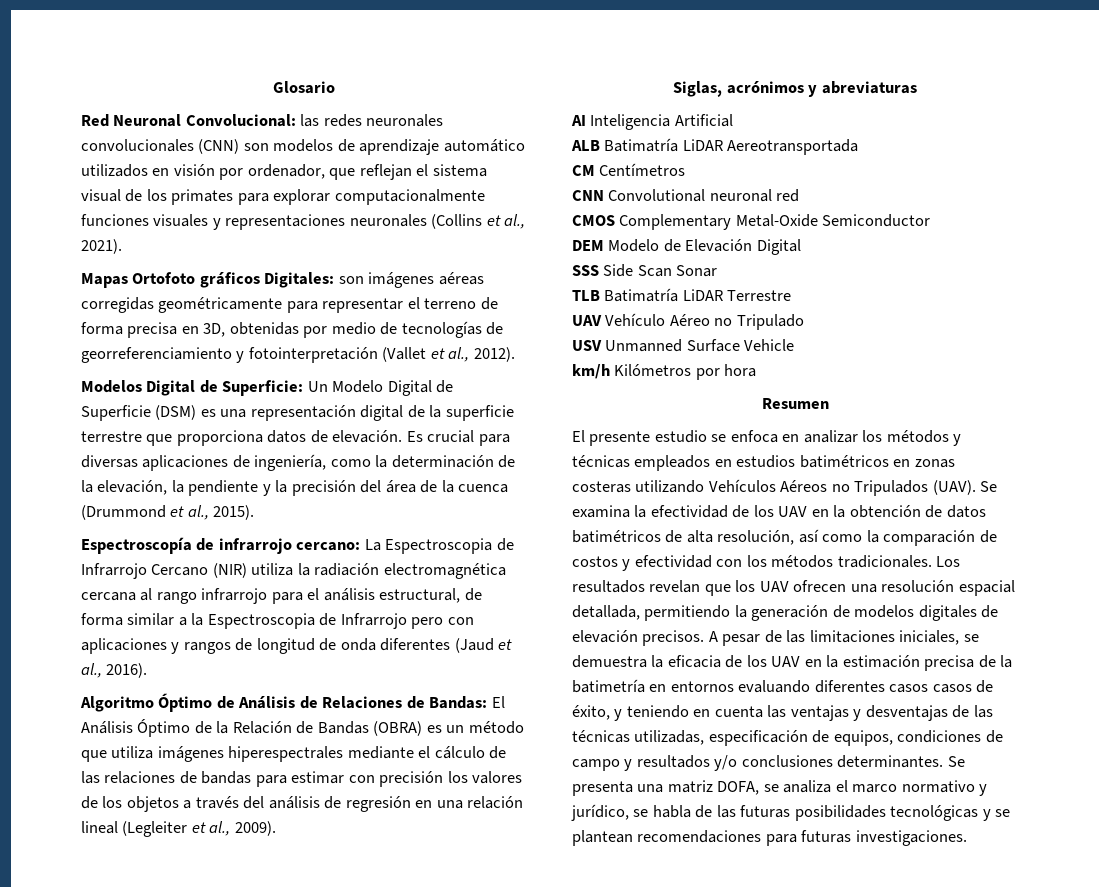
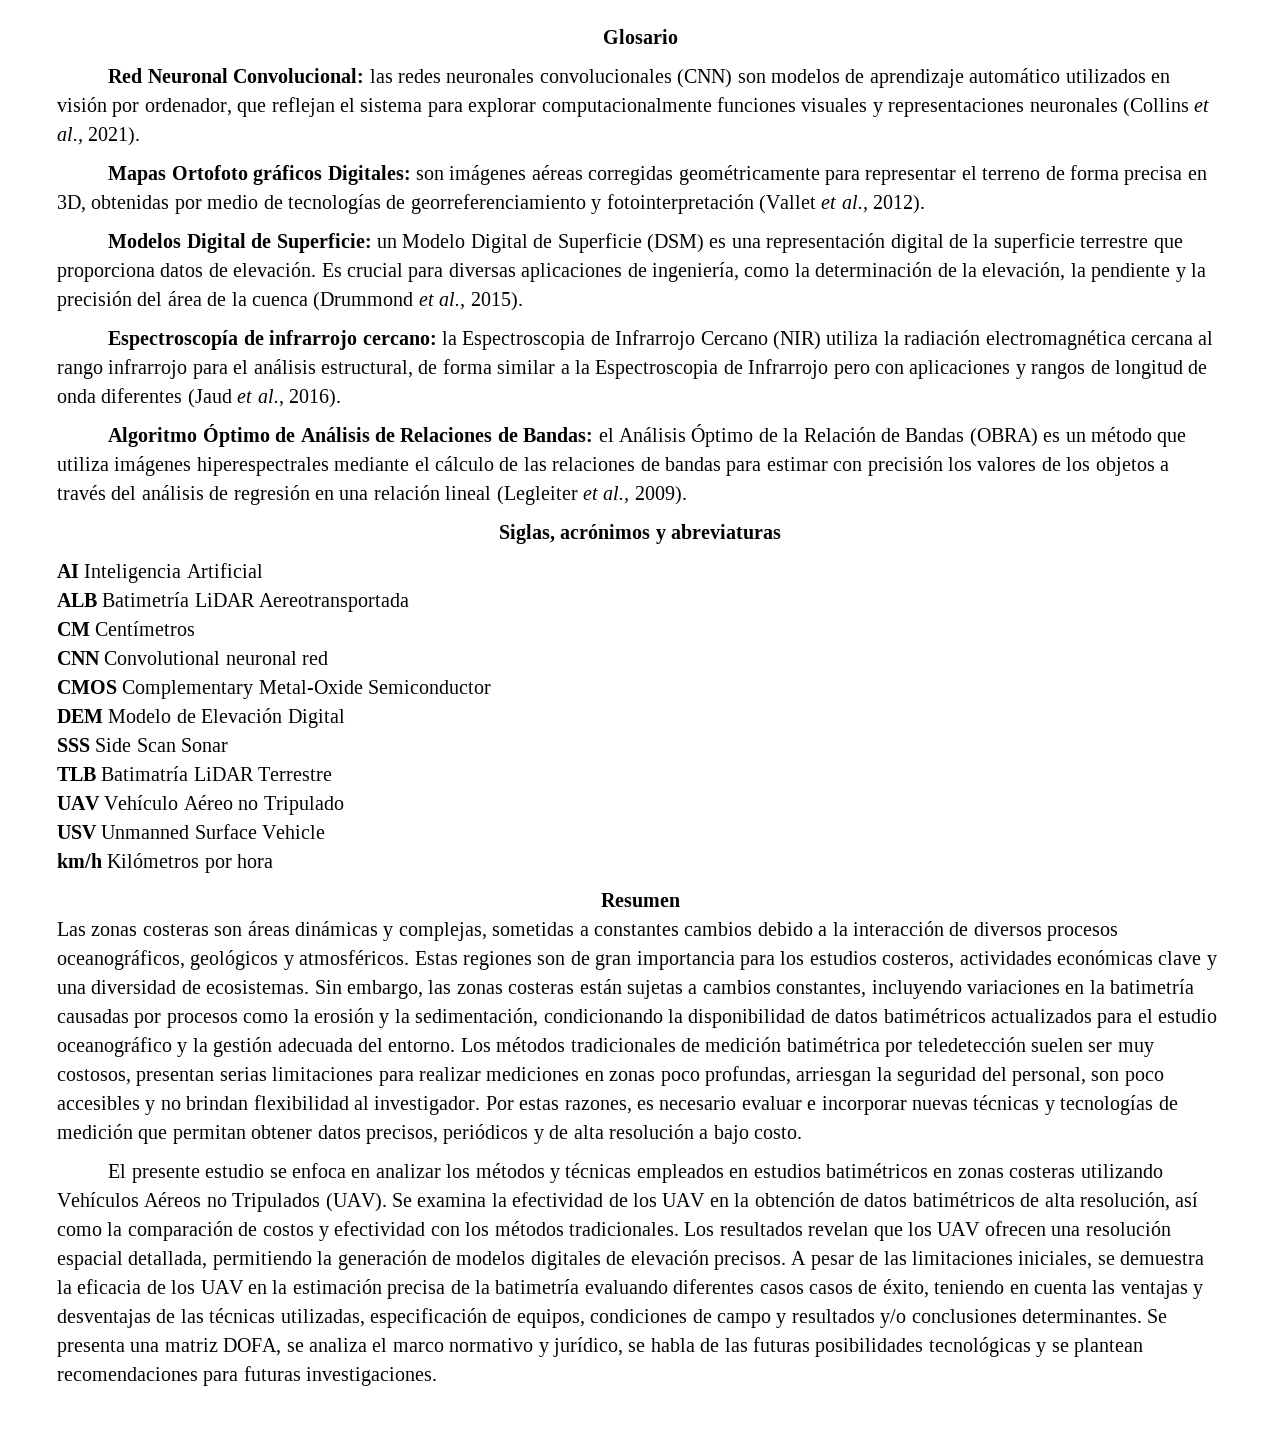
- Red Neuronal Convolucional: las redes neuronales convolucionales (CNN) son modelos de aprendizaje automático utilizados en visión por ordenador, que reflejan el sistema visual de los primates para explorar computacionalmente funciones visuales y representaciones neuronales (Collins et al., 2021).
+ Red Neuronal Convolucional: las redes neuronales convolucionales (CNN) son modelos de aprendizaje automático utilizados en visión por ordenador, que reflejan el sistema para explorar computacionalmente funciones visuales y representaciones neuronales (Collins et al., 2021).
- Modelos Digital de Superficie: Un Modelo Digital de Superficie (DSM) es una representación digital de la superficie terrestre que proporciona datos de elevación.
+ Modelos Digital de Superficie: un Modelo Digital de Superficie (DSM) es una representación digital de la superficie terrestre que proporciona datos de elevación.
- Espectroscopía de infrarrojo cercano: La Espectroscopia de Infrarrojo Cercano (NIR) utiliza la radiación electromagnética cercana al rango infrarrojo para el análisis estructural, de forma similar a la Espectroscopia de Infrarrojo pero con aplicaciones y rangos de longitud de onda diferentes (Jaud et al., 2016).
+ Espectroscopía de infrarrojo cercano: la Espectroscopia de Infrarrojo Cercano (NIR) utiliza la radiación electromagnética cercana al rango infrarrojo para el análisis estructural, de forma similar a la Espectroscopia de Infrarrojo pero con aplicaciones y rangos de longitud de onda diferentes (Jaud et al., 2016).
- Algoritmo Óptimo de Análisis de Relaciones de Bandas: El Análisis Óptimo de la Relación de Bandas (OBRA) es un método que utiliza imágenes hiperespectrales mediante el cálculo de las relaciones de bandas para estimar con precisión los valores de los objetos a través del análisis de regresión en una relación lineal (Legleiter et al., 2009).
+ Algoritmo Óptimo de Análisis de Relaciones de Bandas: el Análisis Óptimo de la Relación de Bandas (OBRA) es un método que utiliza imágenes hiperespectrales mediante el cálculo de las relaciones de bandas para estimar con precisión los valores de los objetos a través del análisis de regresión en una relación lineal (Legleiter et al., 2009).
- ALB Batimatría LiDAR Aereotransportada
+ ALB Batimetría LiDAR Aereotransportada
+ Las zonas costeras son áreas dinámicas y complejas, sometidas a constantes cambios debido a la interacción de diversos procesos oceanográficos, geológicos y atmosféricos. Estas regiones son de gran importancia para los estudios costeros, actividades económicas clave y una diversidad de ecosistemas. Sin embargo, las zonas costeras están sujetas a cambios constantes, incluyendo variaciones en la batimetría causadas por procesos como la erosión y la sedimentación, condicionando la disponibilidad de datos batimétricos actualizados para el estudio oceanográfico y la gestión adecuada del entorno. Los métodos tradicionales de medición batimétrica por teledetección suelen ser muy costosos, presentan serias limitaciones para realizar mediciones en zonas poco profundas, arriesgan la seguridad del personal, son poco accesibles y no brindan flexibilidad al investigador. Por estas razones, es necesario evaluar e incorporar nuevas técnicas y tecnologías de medición que permitan obtener datos precisos, periódicos y de alta resolución a bajo costo.
- A pesar de las limitaciones iniciales, se demuestra la eficacia de los UAV en la estimación precisa de la batimetría en entornos evaluando diferentes casos casos de éxito, y teniendo en cuenta las ventajas y desventajas de las técnicas utilizadas, especificación de equipos, condiciones de campo y resultados y/o conclusiones determinantes.
+ A pesar de las limitaciones iniciales, se demuestra la eficacia de los UAV en la estimación precisa de la batimetría evaluando diferentes casos casos de éxito, teniendo en cuenta las ventajas y desventajas de las técnicas utilizadas, especificación de equipos, condiciones de campo y resultados y/o conclusiones determinantes.

